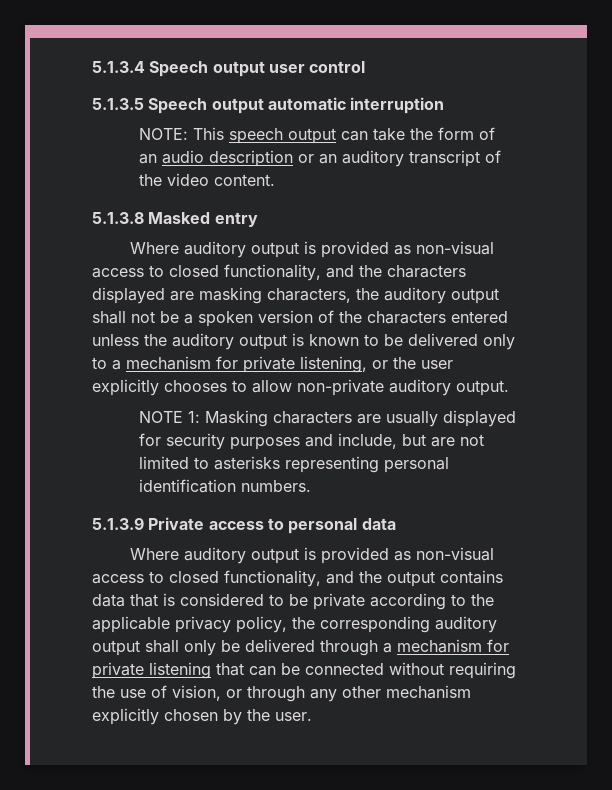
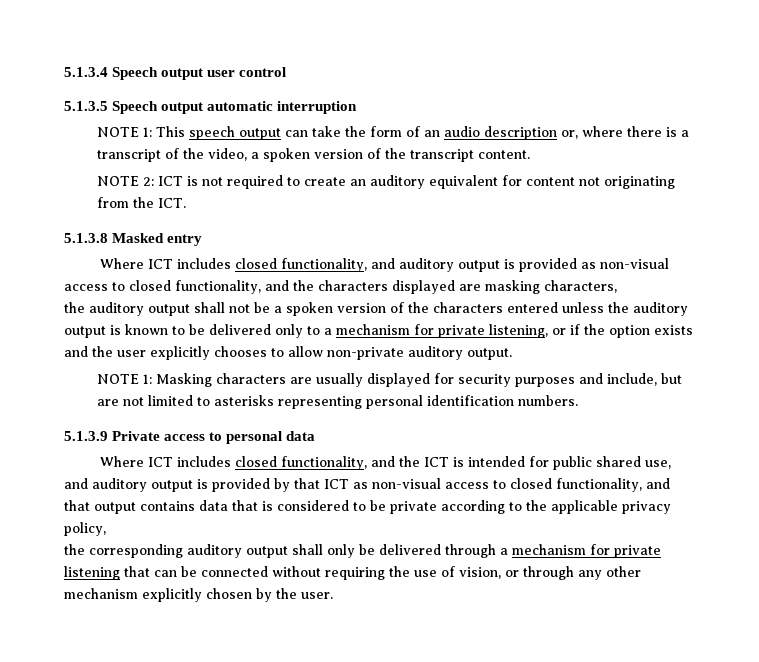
- NOTE: This speech output can take the form of an audio description or an auditory transcript of the video content.
+ NOTE 1: This speech output can take the form of an audio description or, where there is a transcript of the video, a spoken version of the transcript content.
+ NOTE 2: ICT is not required to create an auditory equivalent for content not originating from the ICT.
- Where auditory output is provided as non-visual access to closed functionality, and the characters displayed are masking characters, the auditory output shall not be a spoken version of the characters entered unless the auditory output is known to be delivered only to a mechanism for private listening, or the user explicitly chooses to allow non-private auditory output.
+ Where ICT includes closed functionality, and auditory output is provided as non-visual access to closed functionality, and the characters displayed are masking characters,
+ the auditory output shall not be a spoken version of the characters entered unless the auditory output is known to be delivered only to a mechanism for private listening, or if the option exists and the user explicitly chooses to allow non-private auditory output.
- Where auditory output is provided as non-visual access to closed functionality, and the output contains data that is considered to be private according to the applicable privacy policy, the corresponding auditory output shall only be delivered through a mechanism for private listening that can be connected without requiring the use of vision, or through any other mechanism explicitly chosen by the user.
+ Where ICT includes closed functionality, and the ICT is intended for public shared use, and auditory output is provided by that ICT as non-visual access to closed functionality, and that output contains data that is considered to be private according to the applicable privacy policy,
+ the corresponding auditory output shall only be delivered through a mechanism for private listening that can be connected without requiring the use of vision, or through any other mechanism explicitly chosen by the user.

